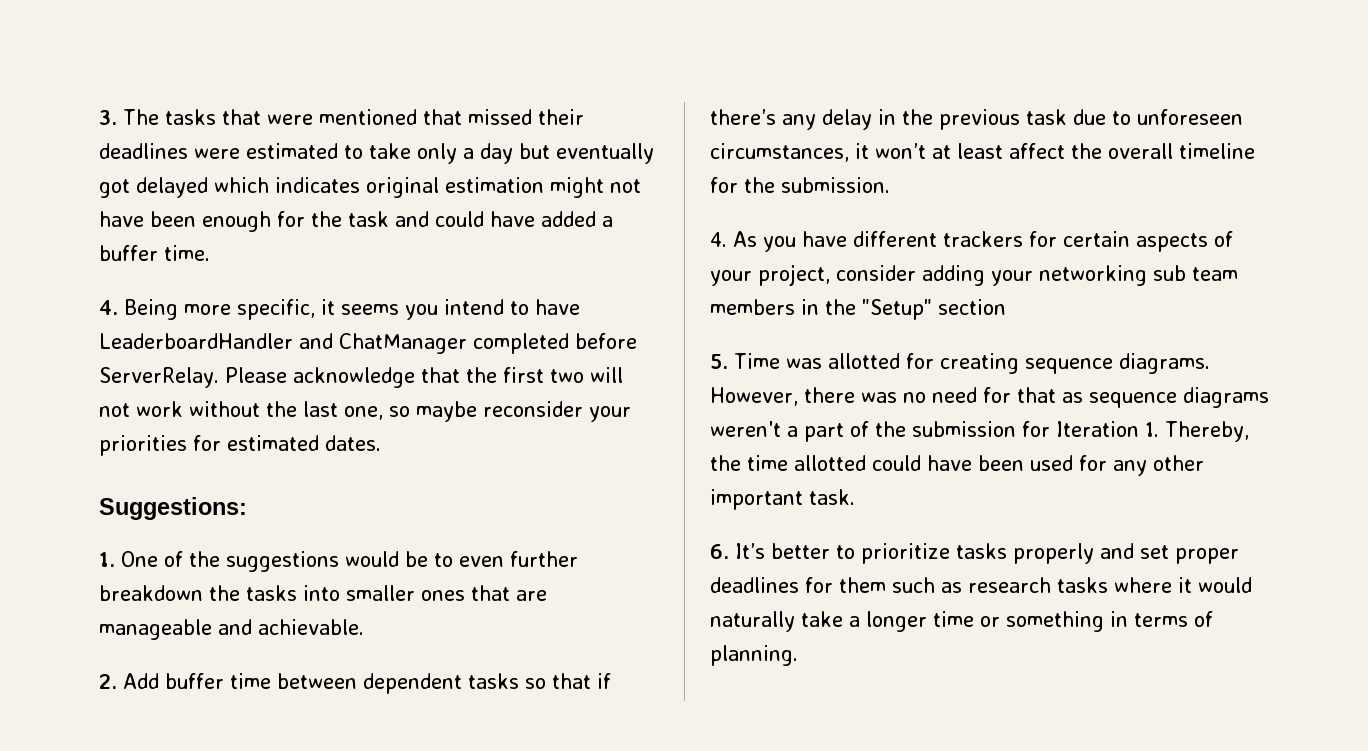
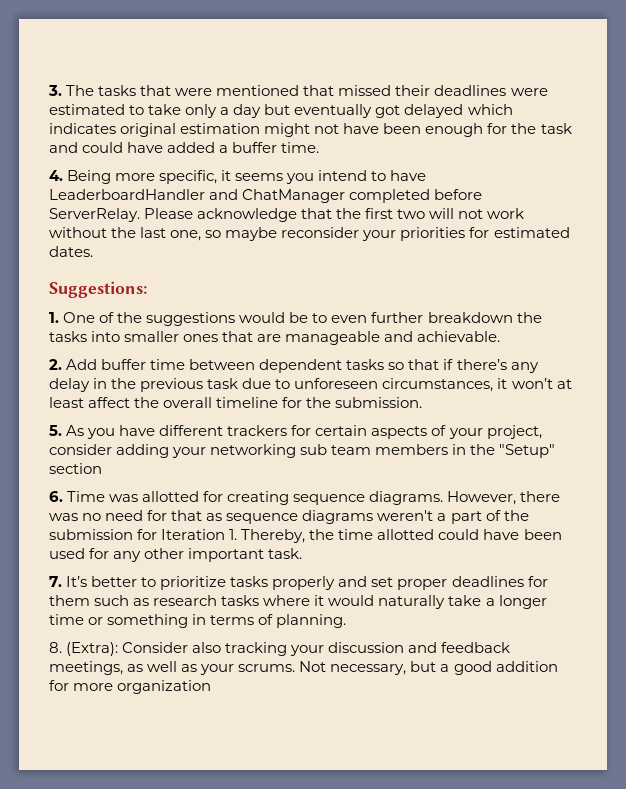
- 4. As you have different trackers for certain aspects of your project, consider adding your networking sub team members in the "Setup" section
+ 5. As you have different trackers for certain aspects of your project, consider adding your networking sub team members in the "Setup" section
- 5. Time was allotted for creating sequence diagrams.
+ 6. Time was allotted for creating sequence diagrams.
- 6. It’s better to prioritize tasks properly and set proper deadlines for them such as research tasks where it would naturally take a longer time or something in terms of planning.
+ 7. It’s better to prioritize tasks properly and set proper deadlines for them such as research tasks where it would naturally take a longer time or something in terms of planning.
+ 8. (Extra): Consider also tracking your discussion and feedback meetings, as well as your scrums. Not necessary, but a good addition for more organization

